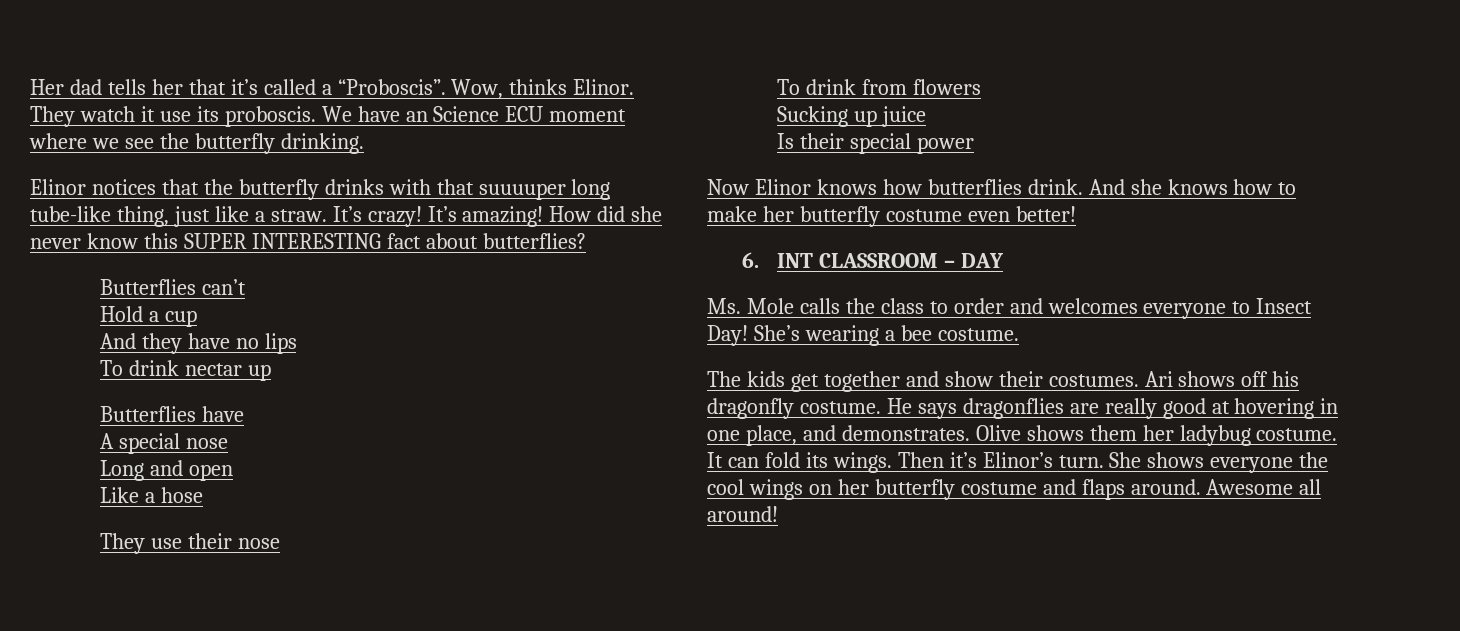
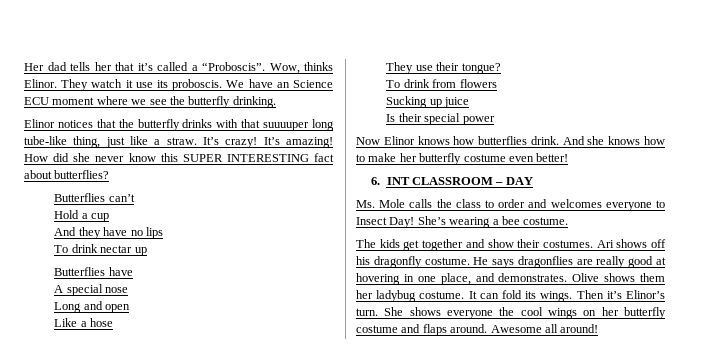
- They use their nose
+ They use their tongue?

